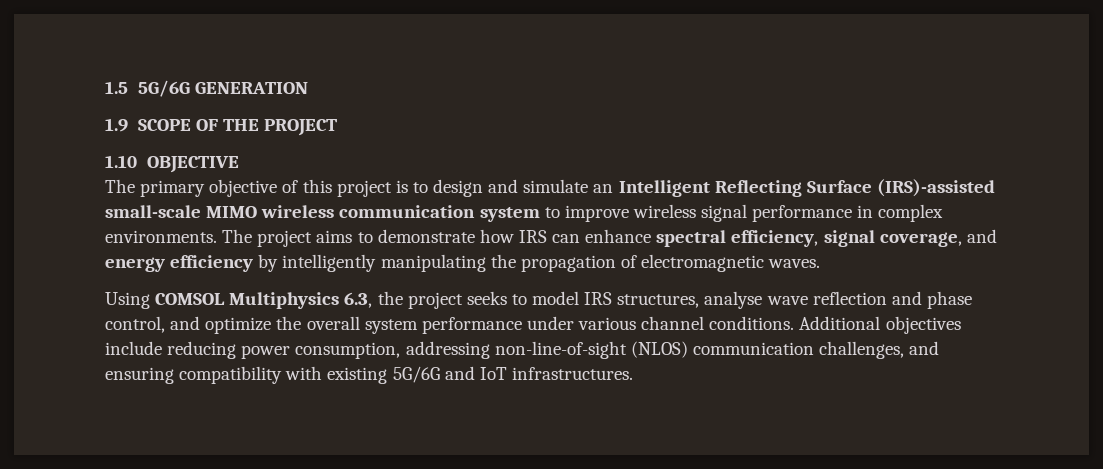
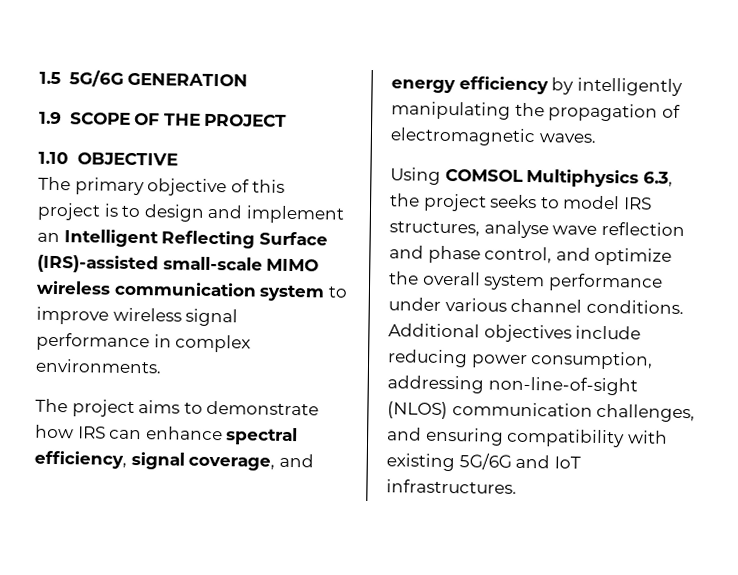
- The primary objective of this project is to design and simulate an Intelligent Reflecting Surface (IRS)-assisted small-scale MIMO wireless communication system to improve wireless signal performance in complex environments. The project aims to demonstrate how IRS can enhance spectral efficiency, signal coverage, and energy efficiency by intelligently manipulating the propagation of electromagnetic waves.
+ The primary objective of this project is to design and implement an Intelligent Reflecting Surface (IRS)-assisted small-scale MIMO wireless communication system to improve wireless signal performance in complex environments.
+ The project aims to demonstrate how IRS can enhance spectral efficiency, signal coverage, and energy efficiency by intelligently manipulating the propagation of electromagnetic waves.

